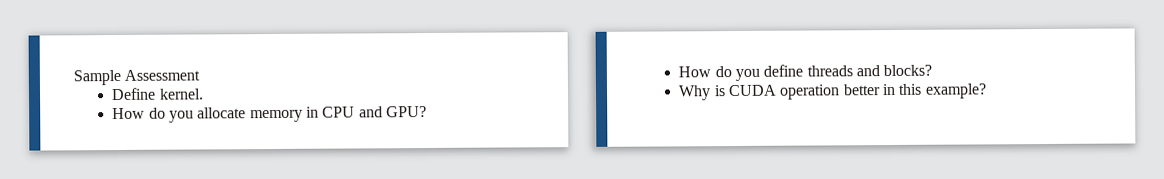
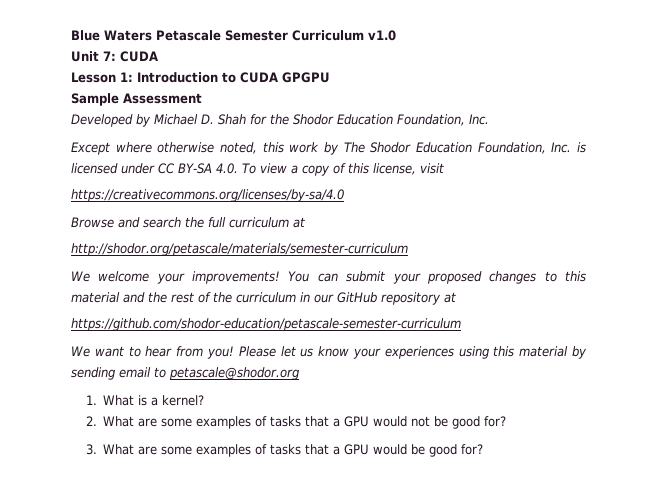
+ Blue Waters Petascale Semester Curriculum v1.0
+ Unit 7: CUDA
+ Lesson 1: Introduction to CUDA GPGPU
  Sample Assessment
- Define kernel.
- How do you allocate memory in CPU and GPU?
- How do you define threads and blocks?
- Why is CUDA operation better in this example?
+ Developed by Michael D. Shah for the Shodor Education Foundation, Inc.
+ Except where otherwise noted, this work by The Shodor Education Foundation, Inc. is licensed under CC BY-SA 4.0. To view a copy of this license, visit
+ https://creativecommons.org/licenses/by-sa/4.0
+ Browse and search the full curriculum at
+ http://shodor.org/petascale/materials/semester-curriculum
+ We welcome your improvements! You can submit your proposed changes to this material and the rest of the curriculum in our GitHub repository at
+ https://github.com/shodor-education/petascale-semester-curriculum
+ We want to hear from you! Please let us know your experiences using this material by sending email to petascale@shodor.org
+ 1. What is a kernel?
+ 2. What are some examples of tasks that a GPU would not be good for?
+ 3. What are some examples of tasks that a GPU would be good for?

